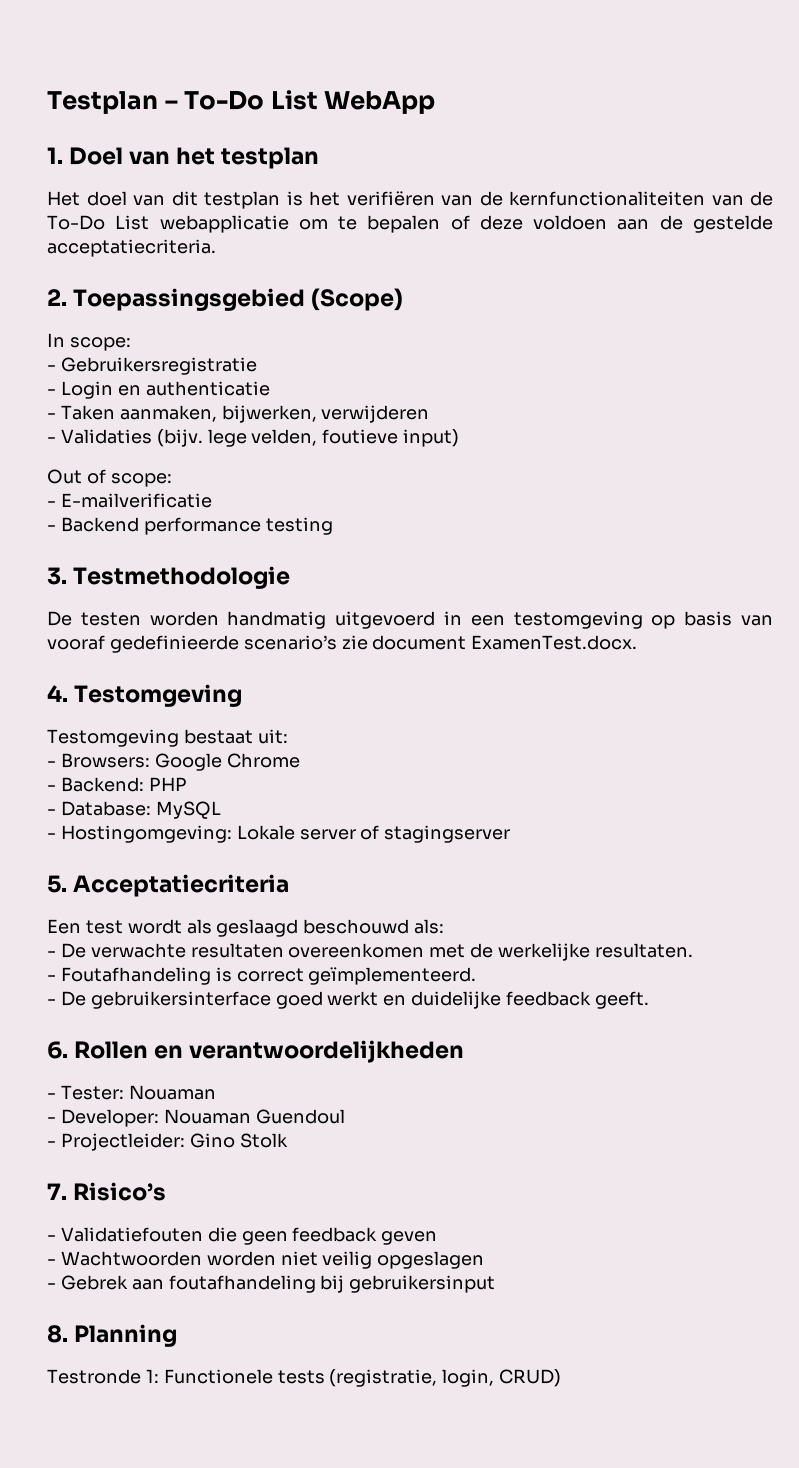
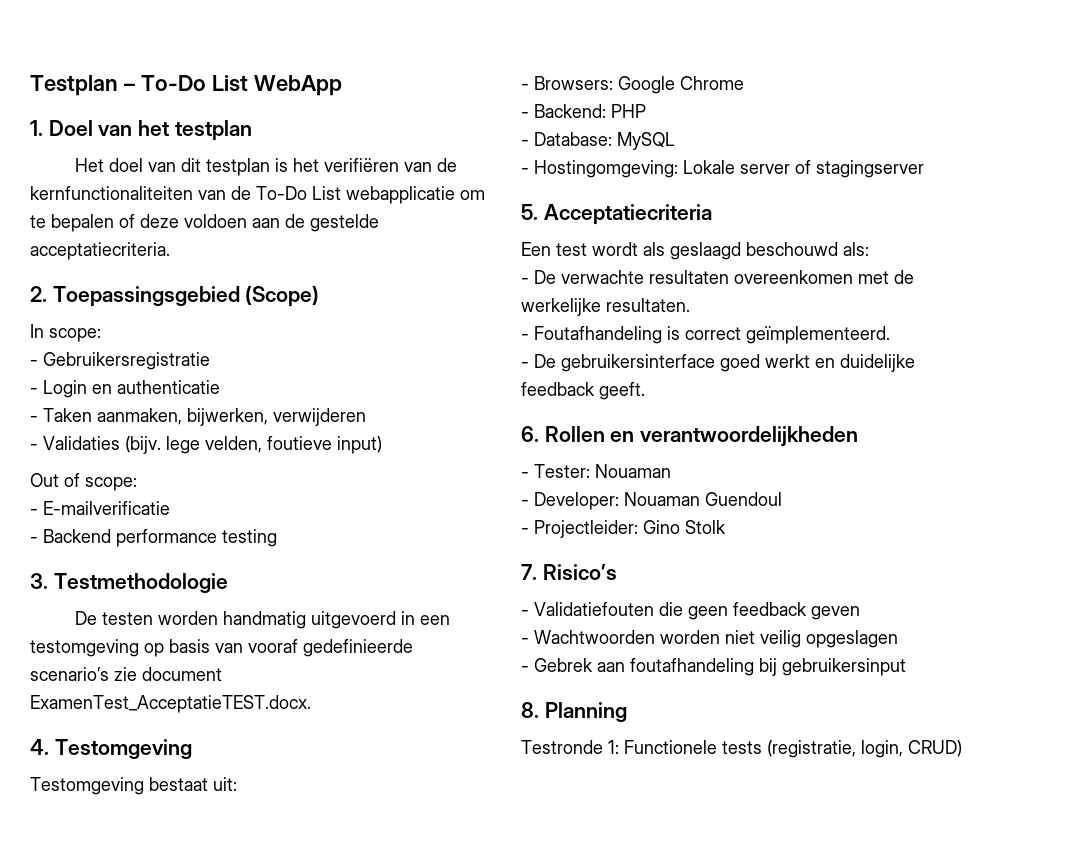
- De testen worden handmatig uitgevoerd in een testomgeving op basis van vooraf gedefinieerde scenario’s zie document ExamenTest.docx.
+ De testen worden handmatig uitgevoerd in een testomgeving op basis van vooraf gedefinieerde scenario’s zie document ExamenTest_AcceptatieTEST.docx.

